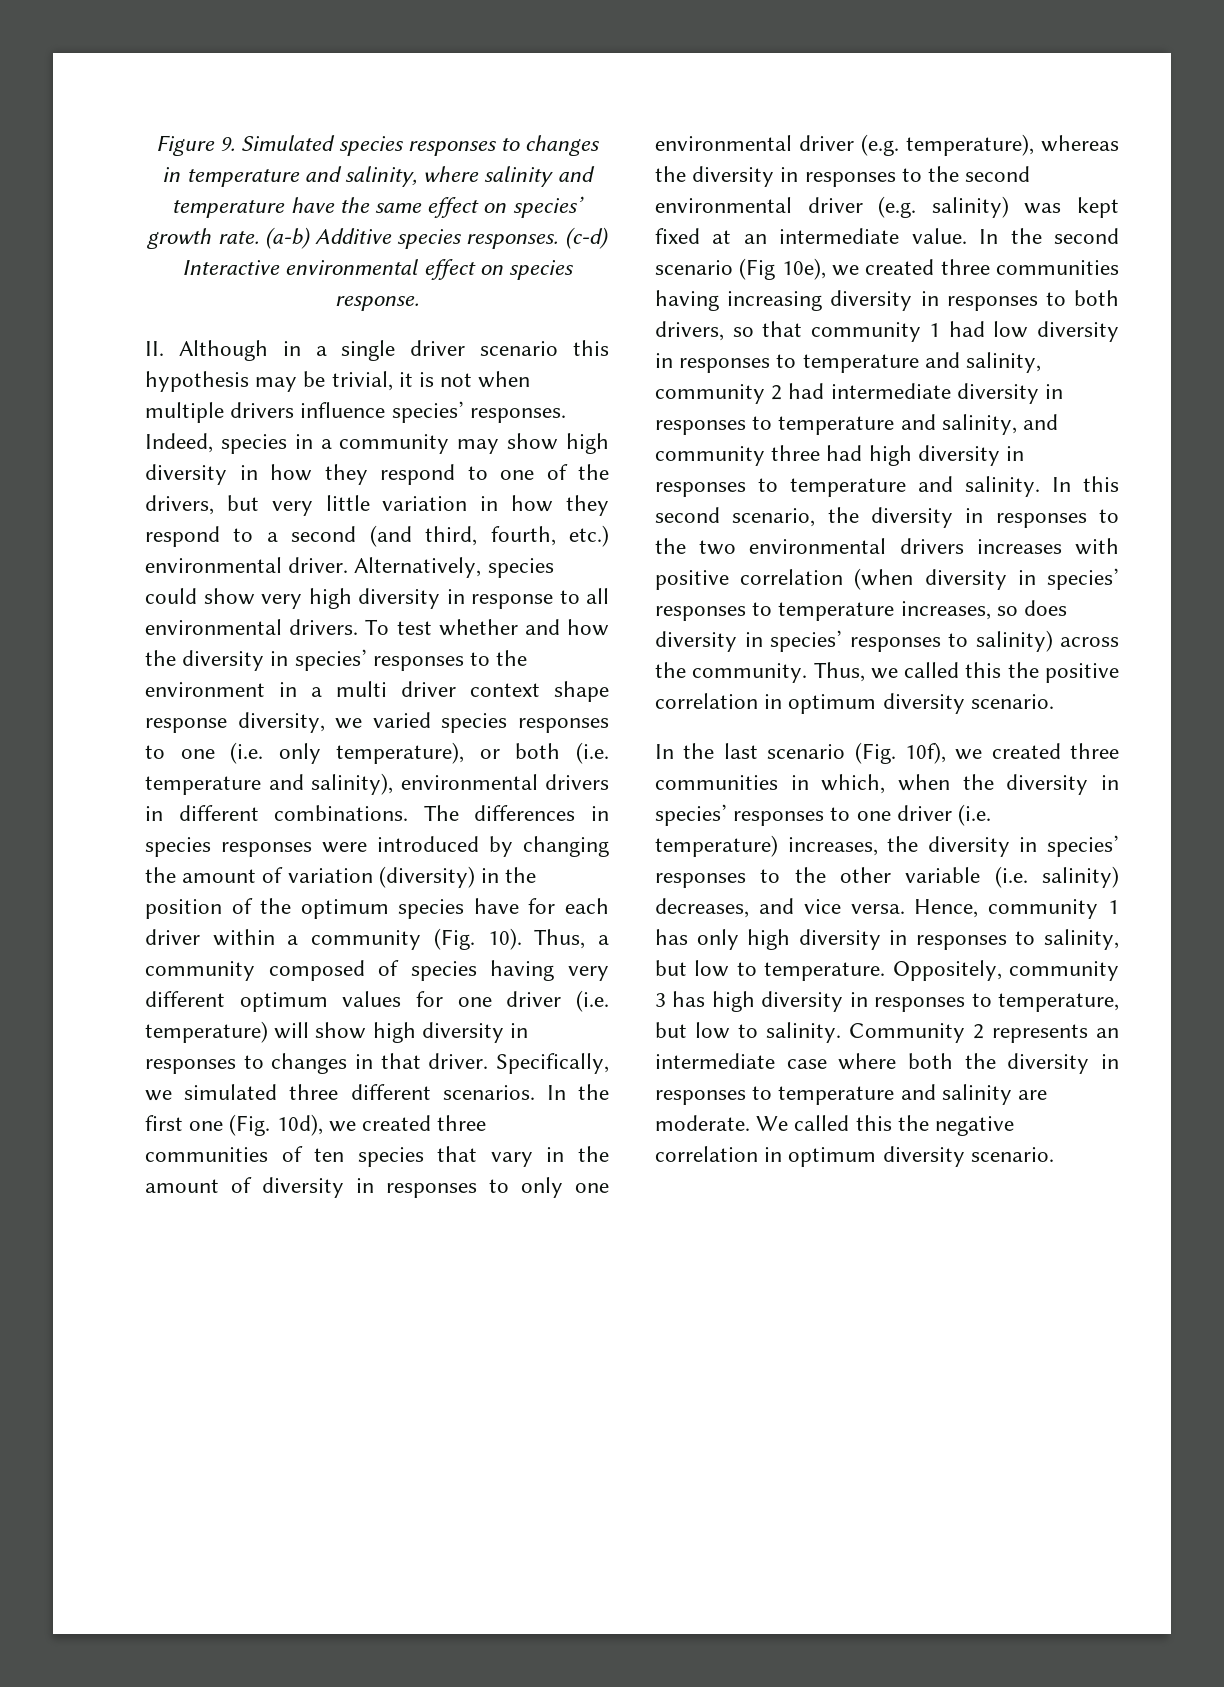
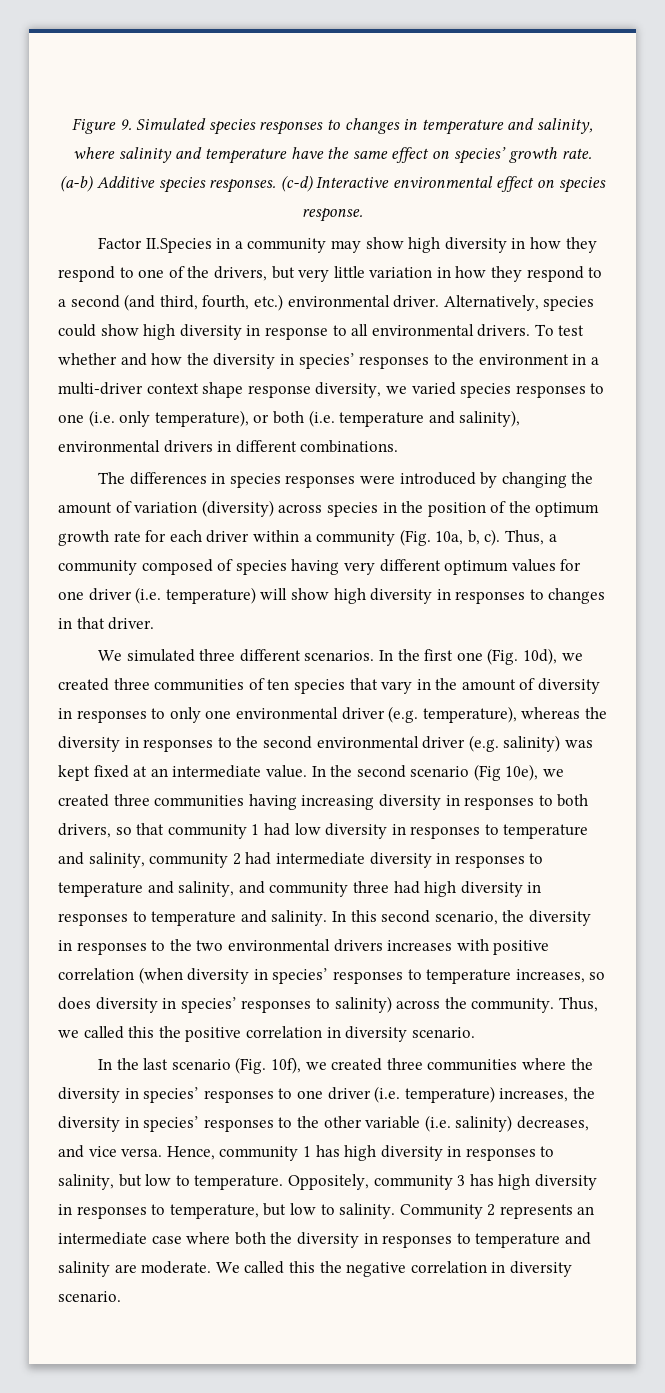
- II. Although in a single driver scenario this hypothesis may be trivial, it is not when multiple drivers influence species’ responses. Indeed, species in a community may show high diversity in how they respond to one of the drivers, but very little variation in how they respond to a second (and third, fourth, etc.) environmental driver.
+ Factor II.Species in a community may show high diversity in how they respond to one of the drivers, but very little variation in how they respond to a second (and third, fourth, etc.) environmental driver.
- Alternatively, species could show very high diversity in response to all environmental drivers.
+ Alternatively, species could show high diversity in response to all environmental drivers.
- To test whether and how the diversity in species’ responses to the environment in a multi driver context shape response diversity, we varied species responses to one (i.e. only temperature), or both (i.e. temperature and salinity), environmental drivers in different combinations. The differences in species responses were introduced by changing the amount of variation (diversity) in the position of the optimum species have for each driver within a community (Fig. 10).
+ To test whether and how the diversity in species’ responses to the environment in a multi-driver context shape response diversity, we varied species responses to one (i.e. only temperature), or both (i.e. temperature and salinity), environmental drivers in different combinations.
+ The differences in species responses were introduced by changing the amount of variation (diversity) across species in the position of the optimum growth rate for each driver within a community (Fig. 10a, b, c).
- Thus, a community composed of species having very different optimum values for one driver (i.e. temperature) will show high diversity in responses to changes in that driver. Specifically, we simulated three different scenarios.
+ Thus, a community composed of species having very different optimum values for one driver (i.e. temperature) will show high diversity in responses to changes in that driver.
+ We simulated three different scenarios.
- Thus, we called this the positive correlation in optimum diversity scenario.
+ Thus, we called this the positive correlation in diversity scenario.
- In the last scenario (Fig. 10f), we created three communities in which, when the diversity in species’ responses to one driver (i.e. temperature) increases, the diversity in species’ responses to the other variable (i.e. salinity) decreases, and vice versa.
+ In the last scenario (Fig. 10f), we created three communities where the diversity in species’ responses to one driver (i.e. temperature) increases, the diversity in species’ responses to the other variable (i.e. salinity) decreases, and vice versa.
- Hence, community 1 has only high diversity in responses to salinity, but low to temperature.
+ Hence, community 1 has high diversity in responses to salinity, but low to temperature.
- We called this the negative correlation in optimum diversity scenario.
+ We called this the negative correlation in diversity scenario.

